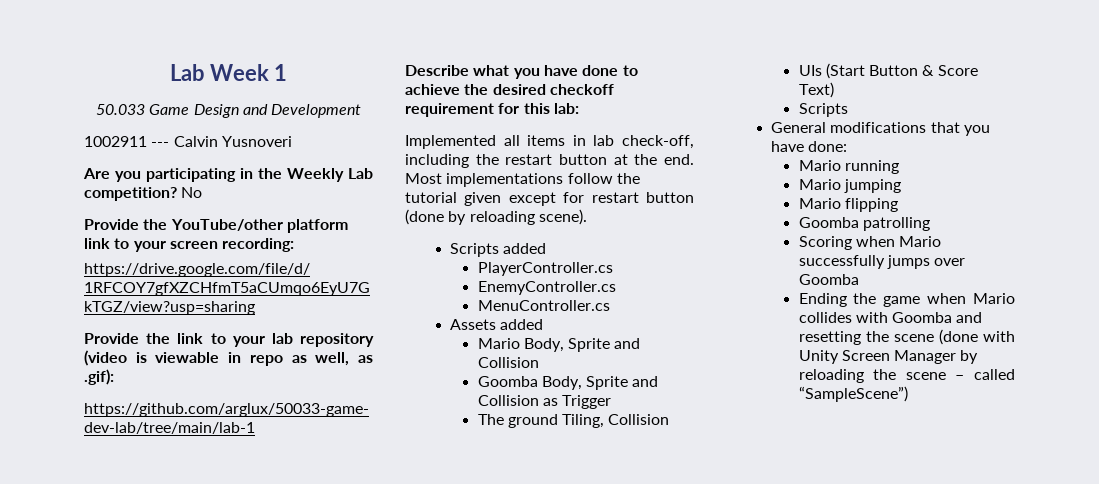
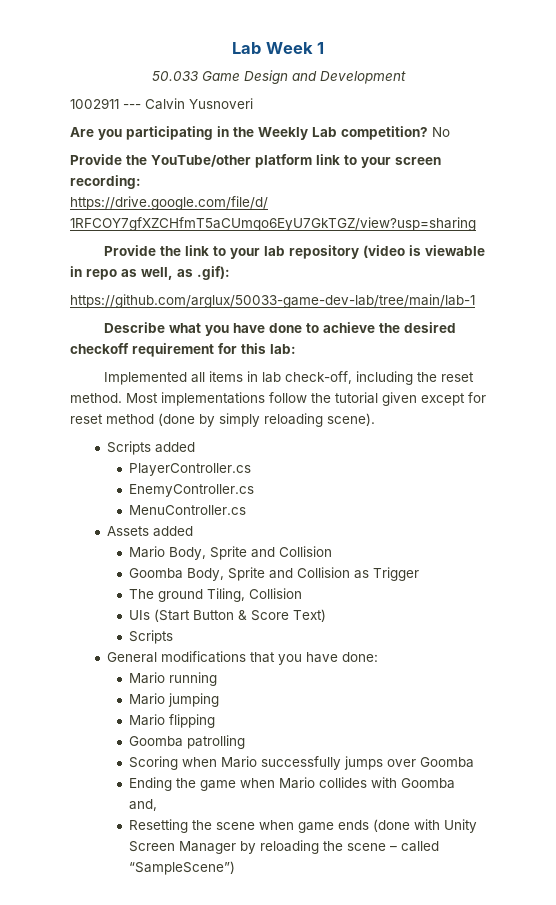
- Implemented all items in lab check-off, including the restart button at the end.
+ Implemented all items in lab check-off, including the reset method.
- Most implementations follow the tutorial given except for restart button (done by reloading scene).
+ Most implementations follow the tutorial given except for reset method (done by simply reloading scene).
- Ending the game when Mario collides with Goomba and resetting the scene (done with Unity Screen Manager by reloading the scene – called “SampleScene”)
+ Ending the game when Mario collides with Goomba and,
+ Resetting the scene when game ends (done with Unity Screen Manager by reloading the scene – called “SampleScene”)

